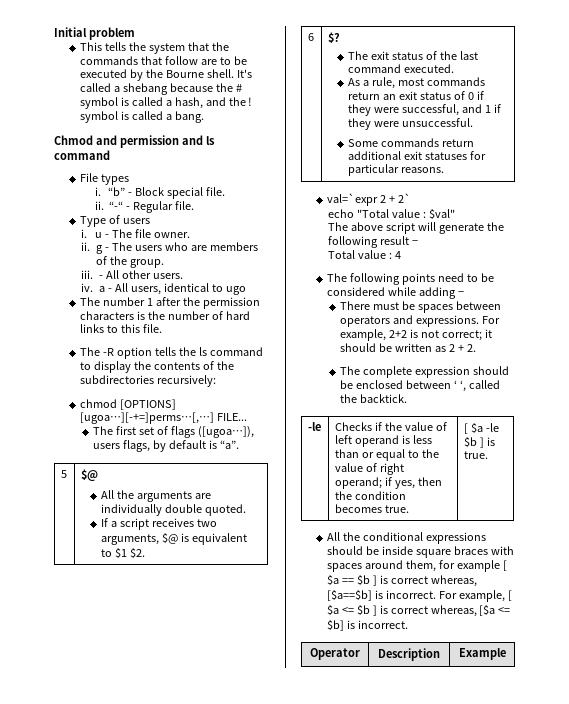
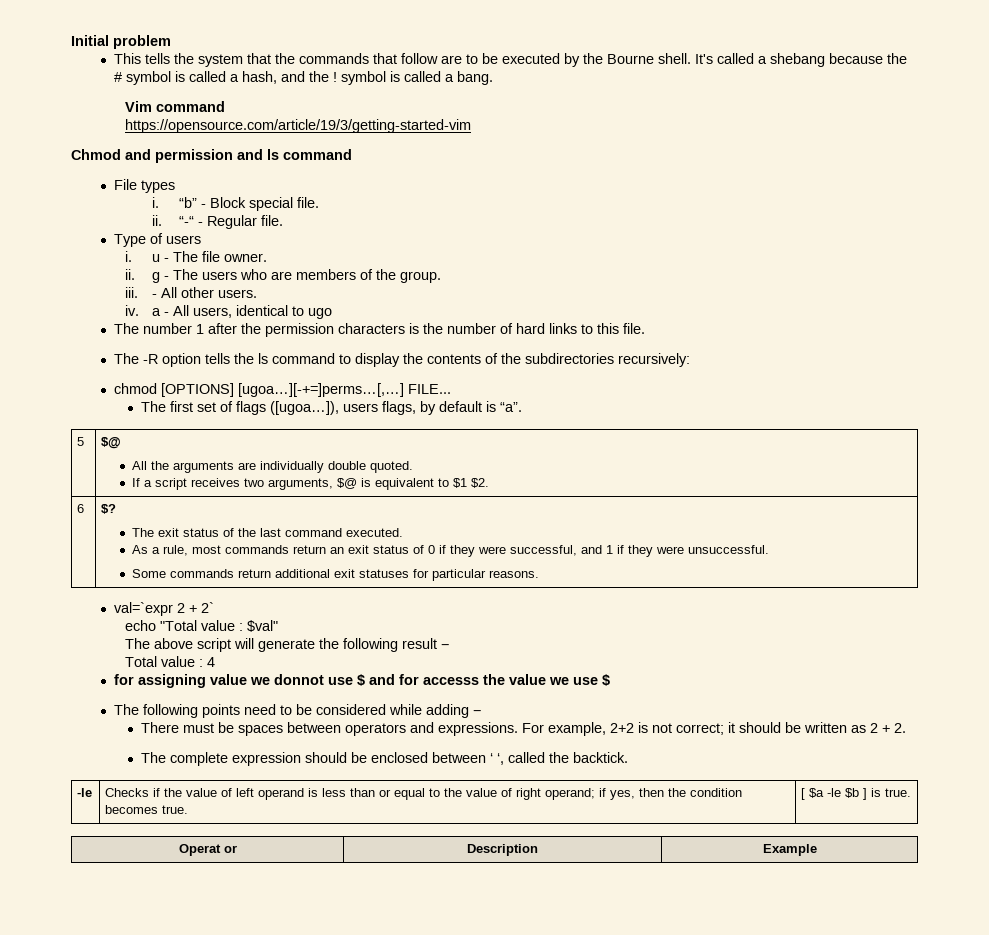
+ Vim command
+ https://opensource.com/article/19/3/getting-started-vim
+ for assigning value we donnot use $ and for accesss the value we use $
- All the conditional expressions should be inside square braces with spaces around them, for example [ $a == $b ] is correct whereas, [$a==$b] is incorrect. For example, [ $a <= $b ] is correct whereas, [$a <= $b] is incorrect.
- Operator | Description | Example
+ Operat or | Description | Example

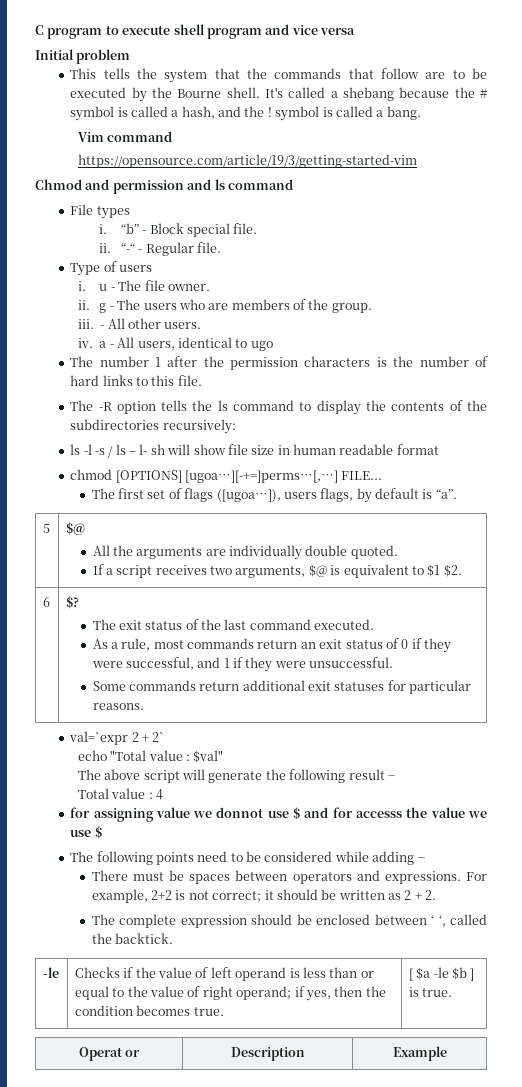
+ C program to execute shell program and vice versa
+ ls -l -s / ls – l- sh will show file size in human readable format

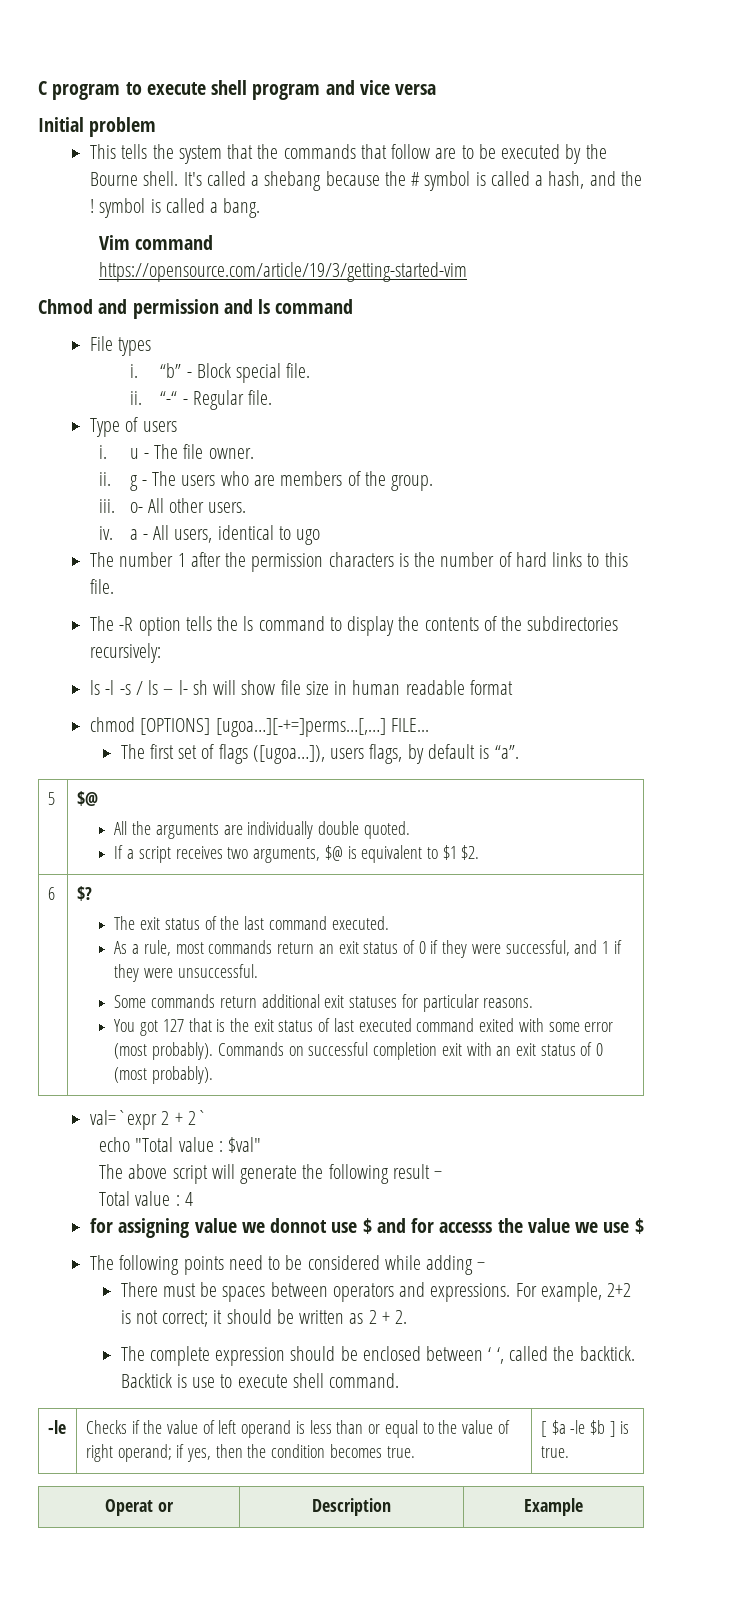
- iii. - All other users.
+ iii. o- All other users.
+ You got 127 that is the exit status of last executed command exited with some error (most probably). Commands on successful completion exit with an exit status of 0 (most probably).
+ Backtick is use to execute shell command.

